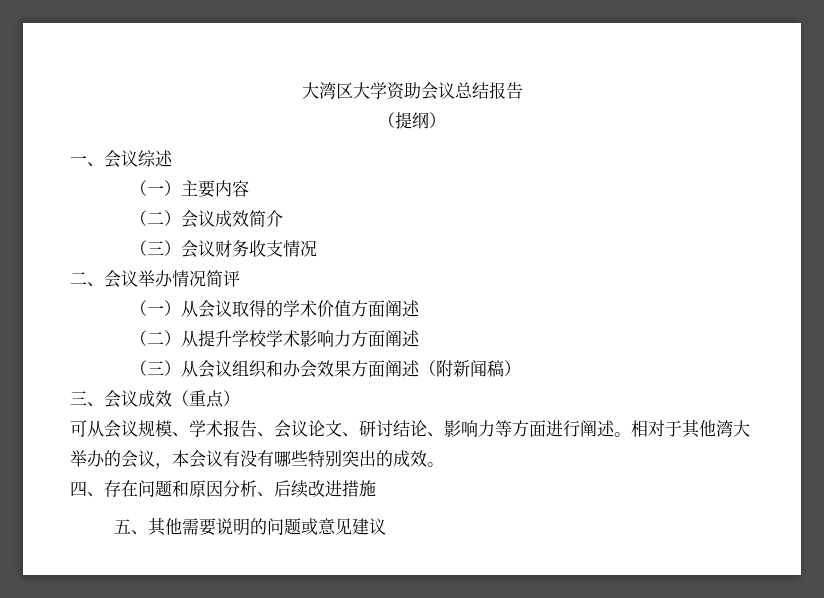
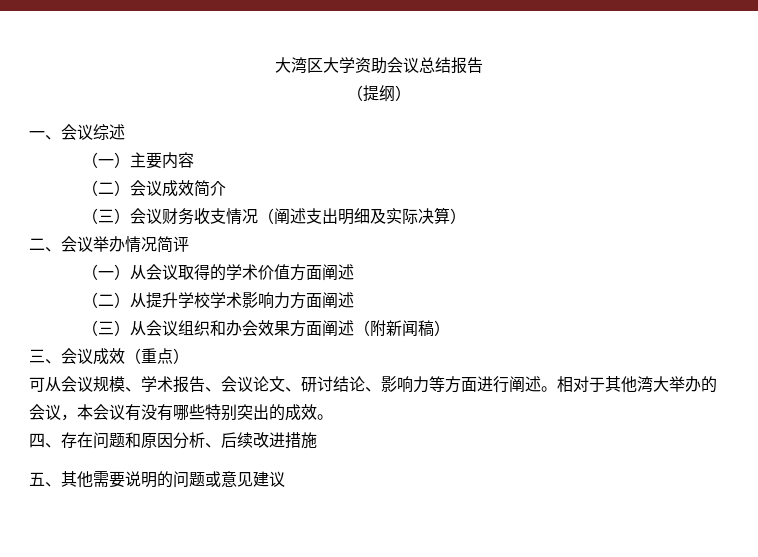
- （三）会议财务收支情况
+ （三）会议财务收支情况（阐述支出明细及实际决算）

